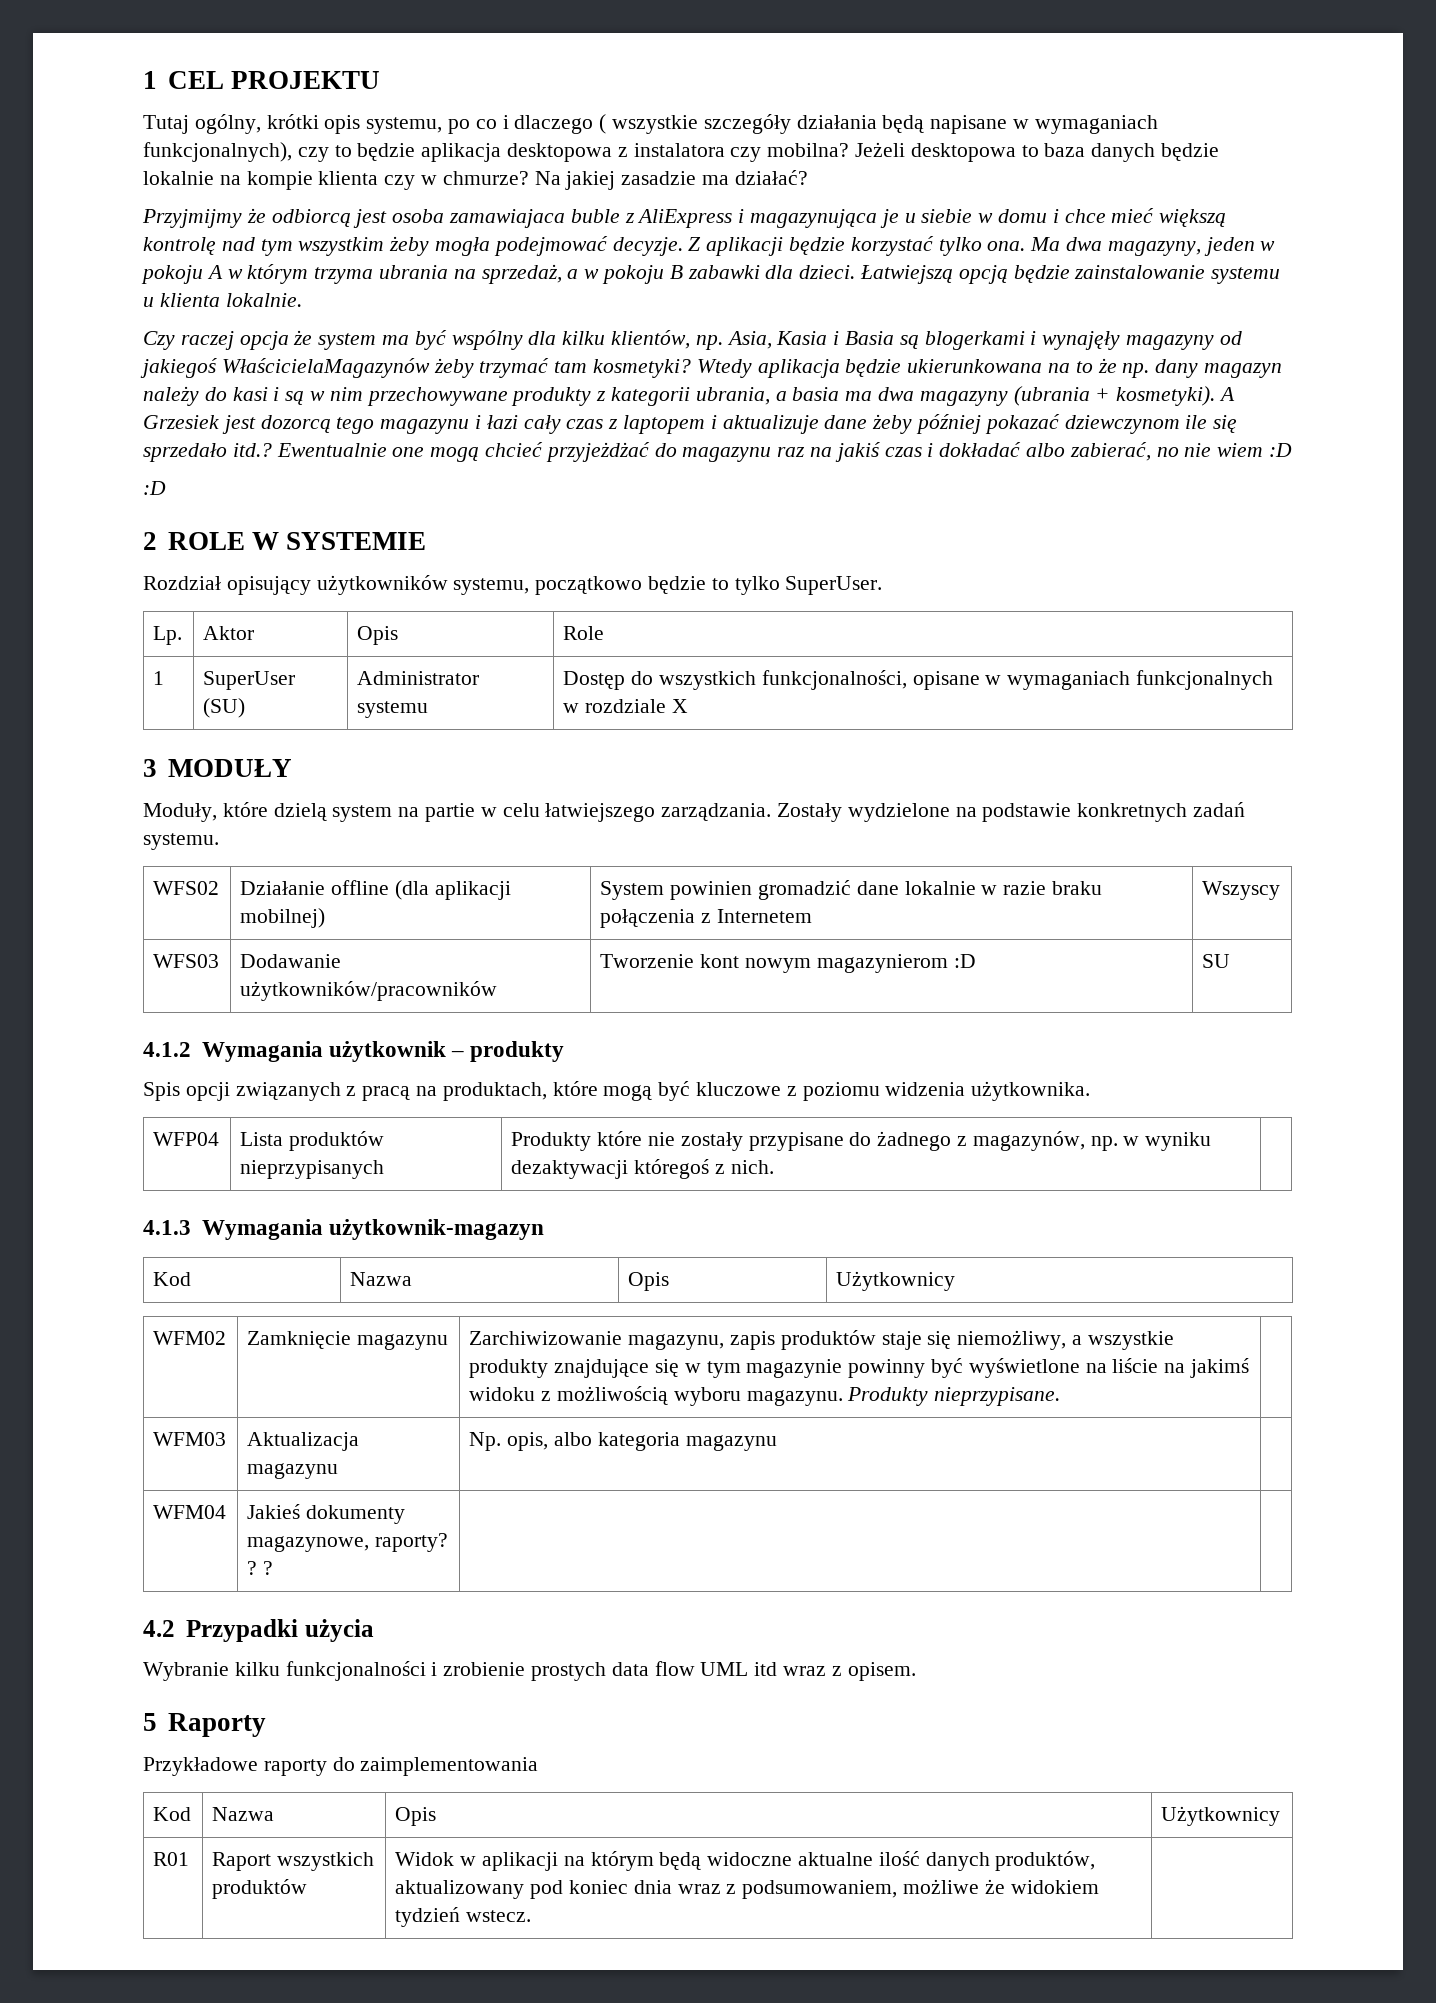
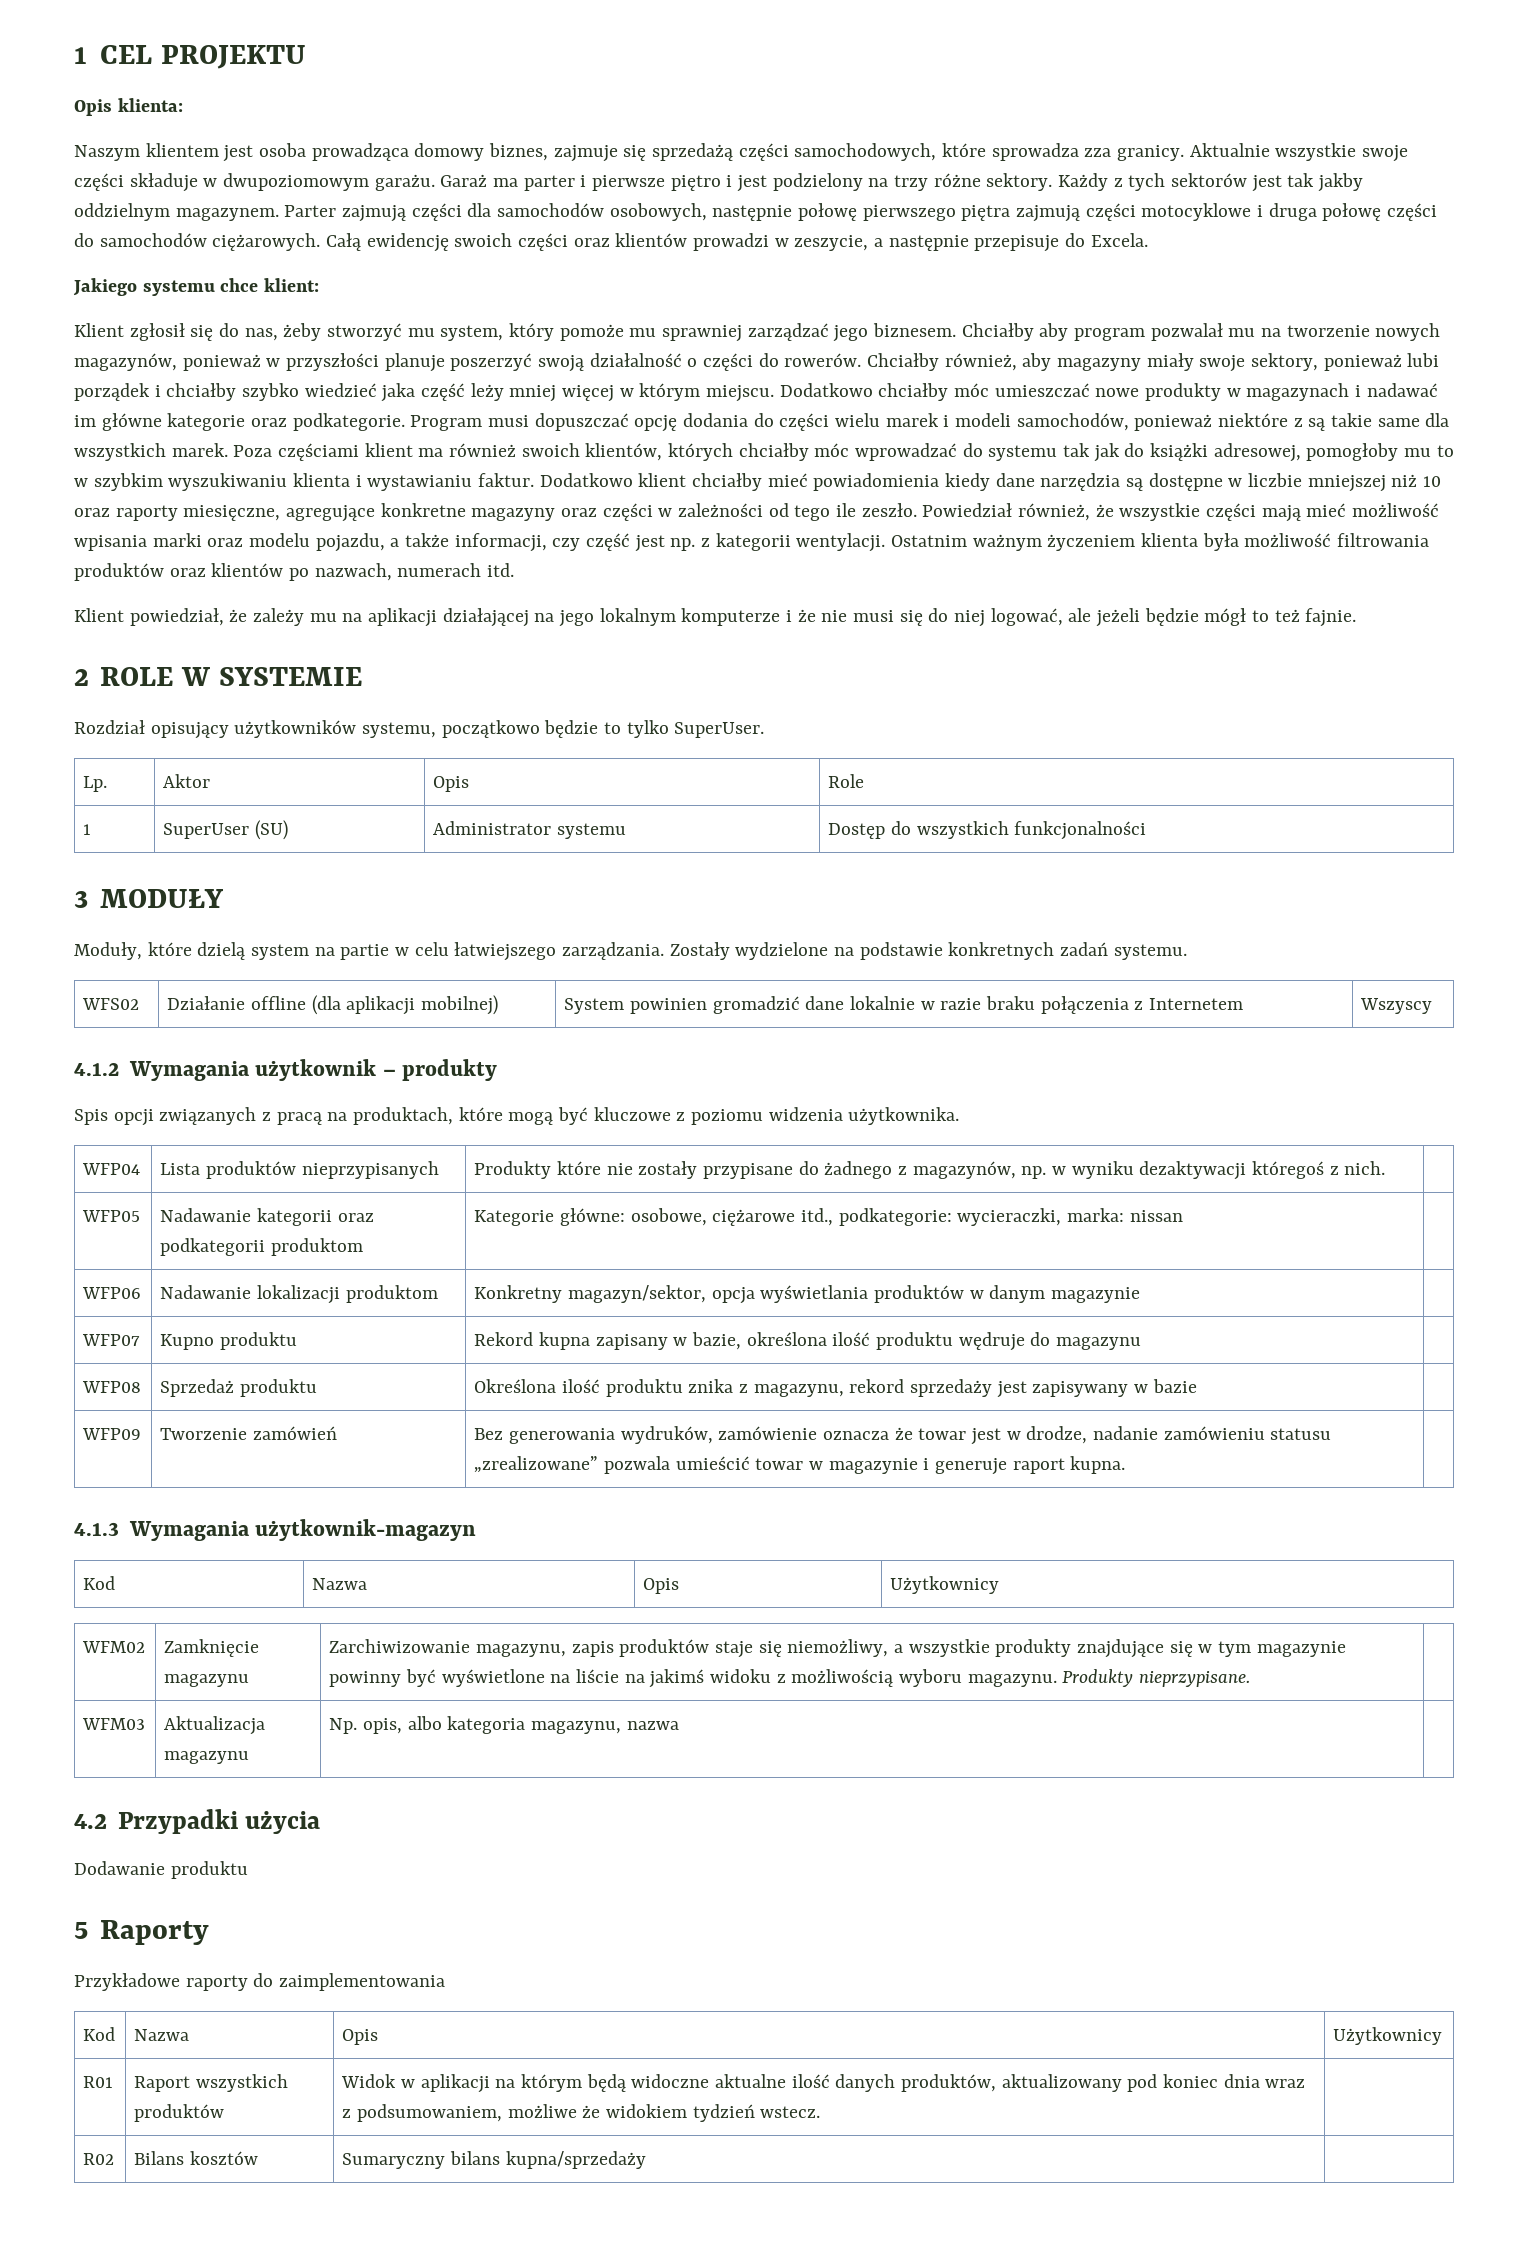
- Tutaj ogólny, krótki opis systemu, po co i dlaczego ( wszystkie szczegóły działania będą napisane w wymaganiach funkcjonalnych), czy to będzie aplikacja desktopowa z instalatora czy mobilna? Jeżeli desktopowa to baza danych będzie lokalnie na kompie klienta czy w chmurze? Na jakiej zasadzie ma działać?
- Przyjmijmy że odbiorcą jest osoba zamawiajaca buble z AliExpress i magazynująca je u siebie w domu i chce mieć większą kontrolę nad tym wszystkim żeby mogła podejmować decyzje. Z aplikacji będzie korzystać tylko ona. Ma dwa magazyny, jeden w pokoju A w którym trzyma ubrania na sprzedaż, a w pokoju B zabawki dla dzieci. Łatwiejszą opcją będzie zainstalowanie systemu u klienta lokalnie.
- Czy raczej opcja że system ma być wspólny dla kilku klientów, np. Asia, Kasia i Basia są blogerkami i wynajęły magazyny od jakiegoś WłaścicielaMagazynów żeby trzymać tam kosmetyki? Wtedy aplikacja będzie ukierunkowana na to że np. dany magazyn należy do kasi i są w nim przechowywane produkty z kategorii ubrania, a basia ma dwa magazyny (ubrania + kosmetyki). A Grzesiek jest dozorcą tego magazynu i łazi cały czas z laptopem i aktualizuje dane żeby później pokazać dziewczynom ile się sprzedało itd.? Ewentualnie one mogą chcieć przyjeżdżać do magazynu raz na jakiś czas i dokładać albo zabierać, no nie wiem :D
- :D
+ Opis klienta:
+ Naszym klientem jest osoba prowadząca domowy biznes, zajmuje się sprzedażą części samochodowych, które sprowadza zza granicy. Aktualnie wszystkie swoje części składuje w dwupoziomowym garażu. Garaż ma parter i pierwsze piętro i jest podzielony na trzy różne sektory. Każdy z tych sektorów jest tak jakby oddzielnym magazynem. Parter zajmują części dla samochodów osobowych, następnie połowę pierwszego piętra zajmują części motocyklowe i druga połowę części do samochodów ciężarowych. Całą ewidencję swoich części oraz klientów prowadzi w zeszycie, a następnie przepisuje do Excela.
+ Jakiego systemu chce klient:
+ Klient zgłosił się do nas, żeby stworzyć mu system, który pomoże mu sprawniej zarządzać jego biznesem. Chciałby aby program pozwalał mu na tworzenie nowych magazynów, ponieważ w przyszłości planuje poszerzyć swoją działalność o części do rowerów. Chciałby również, aby magazyny miały swoje sektory, ponieważ lubi porządek i chciałby szybko wiedzieć jaka część leży mniej więcej w którym miejscu. Dodatkowo chciałby móc umieszczać nowe produkty w magazynach i nadawać im główne kategorie oraz podkategorie. Program musi dopuszczać opcję dodania do części wielu marek i modeli samochodów, ponieważ niektóre z są takie same dla wszystkich marek. Poza częściami klient ma również swoich klientów, których chciałby móc wprowadzać do systemu tak jak do książki adresowej, pomogłoby mu to w szybkim wyszukiwaniu klienta i wystawianiu faktur. Dodatkowo klient chciałby mieć powiadomienia kiedy dane narzędzia są dostępne w liczbie mniejszej niż 10 oraz raporty miesięczne, agregujące konkretne magazyny oraz części w zależności od tego ile zeszło. Powiedział również, że wszystkie części mają mieć możliwość wpisania marki oraz modelu pojazdu, a także informacji, czy część jest np. z kategorii wentylacji. Ostatnim ważnym życzeniem klienta była możliwość filtrowania produktów oraz klientów po nazwach, numerach itd.
+ Klient powiedział, że zależy mu na aplikacji działającej na jego lokalnym komputerze i że nie musi się do niej logować, ale jeżeli będzie mógł to też fajnie.
- 1 | SuperUser (SU) | Administrator systemu | Dostęp do wszystkich funkcjonalności, opisane w wymaganiach funkcjonalnych w rozdziale X
+ 1 | SuperUser (SU) | Administrator systemu | Dostęp do wszystkich funkcjonalności
- WFS03 | Dodawanie użytkowników/pracowników | Tworzenie kont nowym magazynierom :D | SU
+ WFP05 | Nadawanie kategorii oraz podkategorii produktom | Kategorie główne: osobowe, ciężarowe itd., podkategorie: wycieraczki, marka: nissan |
+ WFP06 | Nadawanie lokalizacji produktom | Konkretny magazyn/sektor, opcja wyświetlania produktów w danym magazynie |
+ WFP07 | Kupno produktu | Rekord kupna zapisany w bazie, określona ilość produktu wędruje do magazynu |
+ WFP08 | Sprzedaż produktu | Określona ilość produktu znika z magazynu, rekord sprzedaży jest zapisywany w bazie |
+ WFP09 | Tworzenie zamówień | Bez generowania wydruków, zamówienie oznacza że towar jest w drodze, nadanie zamówieniu statusu „zrealizowane” pozwala umieścić towar w magazynie i generuje raport kupna. |
- WFM03 | Aktualizacja magazynu | Np. opis, albo kategoria magazynu |
- WFM04 | Jakieś dokumenty magazynowe, raporty? ? ? | |
+ WFM03 | Aktualizacja magazynu | Np. opis, albo kategoria magazynu, nazwa |
  4.2 Przypadki użycia
- Wybranie kilku funkcjonalności i zrobienie prostych data flow UML itd wraz z opisem.
+ Dodawanie produktu
+ R02 | Bilans kosztów | Sumaryczny bilans kupna/sprzedaży |

